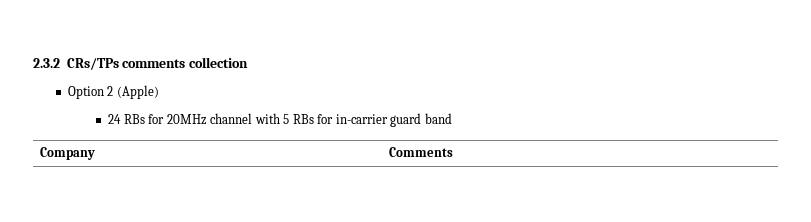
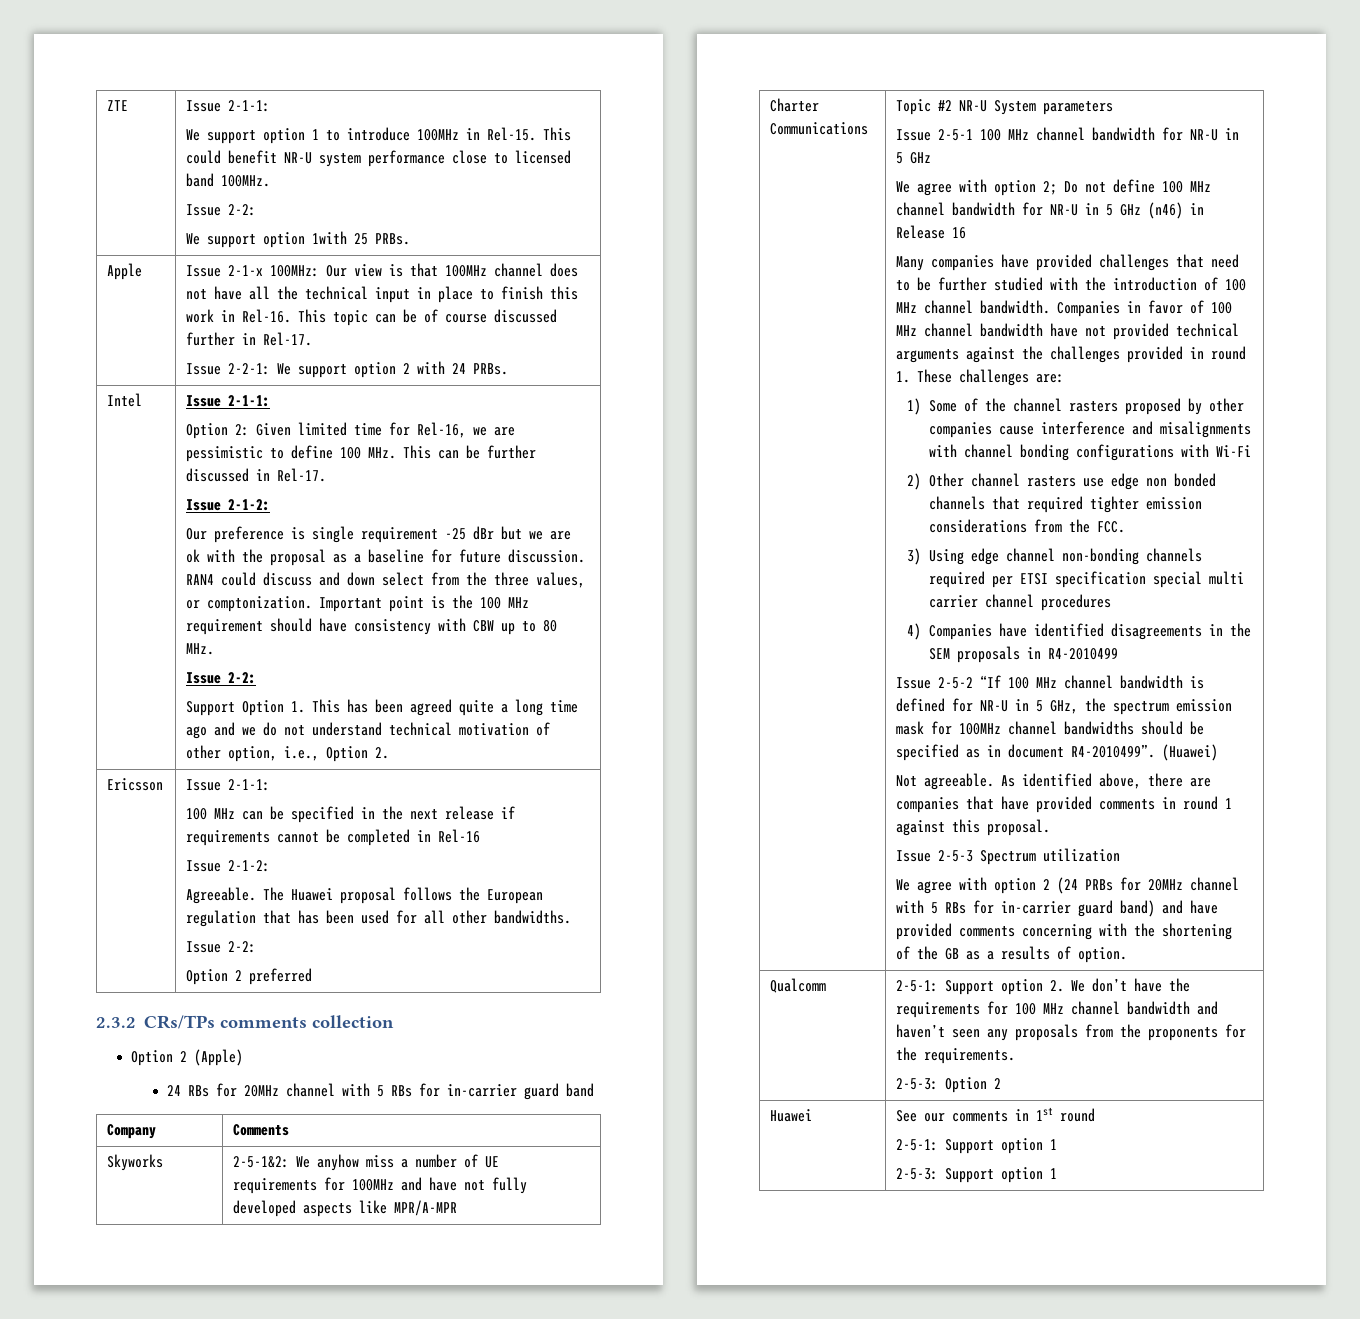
+ ZTE | Issue 2-1-1:
+ We support option 1 to introduce 100MHz in Rel-15. This could benefit NR-U system performance close to licensed band 100MHz.
+ Issue 2-2:
+ We support option 1with 25 PRBs.
+ Apple | Issue 2-1-x 100MHz: Our view is that 100MHz channel does not have all the technical input in place to finish this work in Rel-16. This topic can be of course discussed further in Rel-17.
+ Issue 2-2-1: We support option 2 with 24 PRBs.
+ Intel | Issue 2-1-1:
+ Option 2: Given limited time for Rel-16, we are pessimistic to define 100 MHz. This can be further discussed in Rel-17.
+ Issue 2-1-2:
+ Our preference is single requirement -25 dBr but we are ok with the proposal as a baseline for future discussion. RAN4 could discuss and down select from the three values, or comptonization. Important point is the 100 MHz requirement should have consistency with CBW up to 80 MHz.
+ Issue 2-2:
+ Support Option 1. This has been agreed quite a long time ago and we do not understand technical motivation of other option, i.e., Option 2.
+ Ericsson | Issue 2-1-1:
+ 100 MHz can be specified in the next release if requirements cannot be completed in Rel-16
+ Issue 2-1-2:
+ Agreeable. The Huawei proposal follows the European regulation that has been used for all other bandwidths.
+ Issue 2-2:
+ Option 2 preferred
+ Skyworks | 2-5-1&2: We anyhow miss a number of UE requirements for 100MHz and have not fully developed aspects like MPR/A-MPR
+ Charter Communications | Topic #2 NR-U System parameters
+ Issue 2-5-1 100 MHz channel bandwidth for NR-U in 5 GHz
+ We agree with option 2; Do not define 100 MHz channel bandwidth for NR-U in 5 GHz (n46) in Release 16
+ Many companies have provided challenges that need to be further studied with the introduction of 100 MHz channel bandwidth. Companies in favor of 100 MHz channel bandwidth have not provided technical arguments against the challenges provided in round 1. These challenges are:
+ 1) Some of the channel rasters proposed by other companies cause interference and misalignments with channel bonding configurations with Wi-Fi
+ 2) Other channel rasters use edge non bonded channels that required tighter emission considerations from the FCC.
+ 3) Using edge channel non-bonding channels required per ETSI specification special multi carrier channel procedures
+ 4) Companies have identified disagreements in the SEM proposals in R4-2010499
+ Issue 2-5-2 “If 100 MHz channel bandwidth is defined for NR-U in 5 GHz, the spectrum emission mask for 100MHz channel bandwidths should be specified as in document R4-2010499”. (Huawei)
+ Not agreeable. As identified above, there are companies that have provided comments in round 1 against this proposal.
+ Issue 2-5-3 Spectrum utilization
+ We agree with option 2 (24 PRBs for 20MHz channel with 5 RBs for in-carrier guard band) and have provided comments concerning with the shortening of the GB as a results of option.
+ Qualcomm | 2-5-1: Support option 2. We don’t have the requirements for 100 MHz channel bandwidth and haven’t seen any proposals from the proponents for the requirements.
+ 2-5-3: Option 2
+ Huawei | See our comments in 1st round
+ 2-5-1: Support option 1
+ 2-5-3: Support option 1

